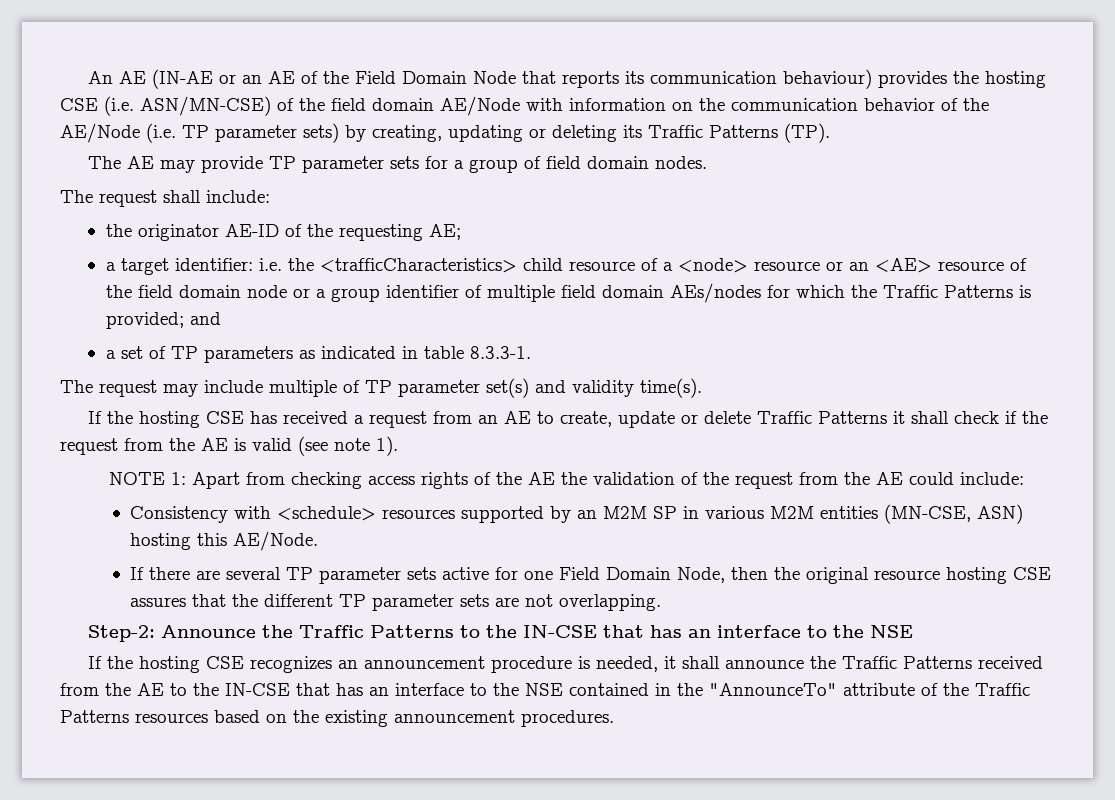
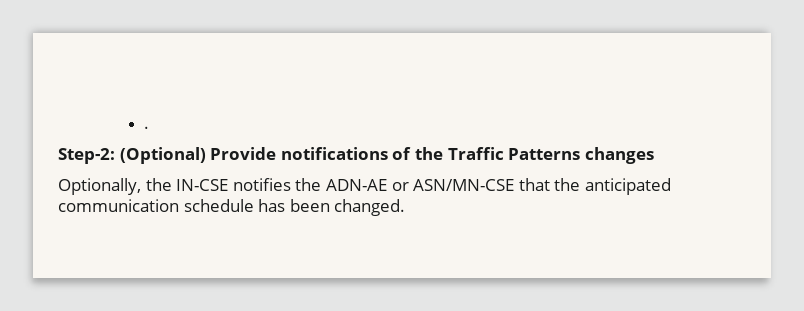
- An AE (IN-AE or an AE of the Field Domain Node that reports its communication behaviour) provides the hosting CSE (i.e. ASN/MN-CSE) of the field domain AE/Node with information on the communication behavior of the AE/Node (i.e. TP parameter sets) by creating, updating or deleting its Traffic Patterns (TP).
- The AE may provide TP parameter sets for a group of field domain nodes.
- The request shall include:
- the originator AE-ID of the requesting AE;
- a target identifier: i.e. the <trafficCharacteristics> child resource of a <node> resource or an <AE> resource of the field domain node or a group identifier of multiple field domain AEs/nodes for which the Traffic Patterns is provided; and
- a set of TP parameters as indicated in table 8.3.3-1.
- The request may include multiple of TP parameter set(s) and validity time(s).
- If the hosting CSE has received a request from an AE to create, update or delete Traffic Patterns it shall check if the request from the AE is valid (see note 1).
- NOTE 1: Apart from checking access rights of the AE the validation of the request from the AE could include:
- Consistency with <schedule> resources supported by an M2M SP in various M2M entities (MN-CSE, ASN) hosting this AE/Node.
- If there are several TP parameter sets active for one Field Domain Node, then the original resource hosting CSE assures that the different TP parameter sets are not overlapping.
- Step-2: Announce the Traffic Patterns to the IN-CSE that has an interface to the NSE
- If the hosting CSE recognizes an announcement procedure is needed, it shall announce the Traffic Patterns received from the AE to the IN-CSE that has an interface to the NSE contained in the "AnnounceTo" attribute of the Traffic Patterns resources based on the existing announcement procedures.
+ .
+ Step-2: (Optional) Provide notifications of the Traffic Patterns changes
+ Optionally, the IN-CSE notifies the ADN-AE or ASN/MN-CSE that the anticipated communication schedule has been changed.

